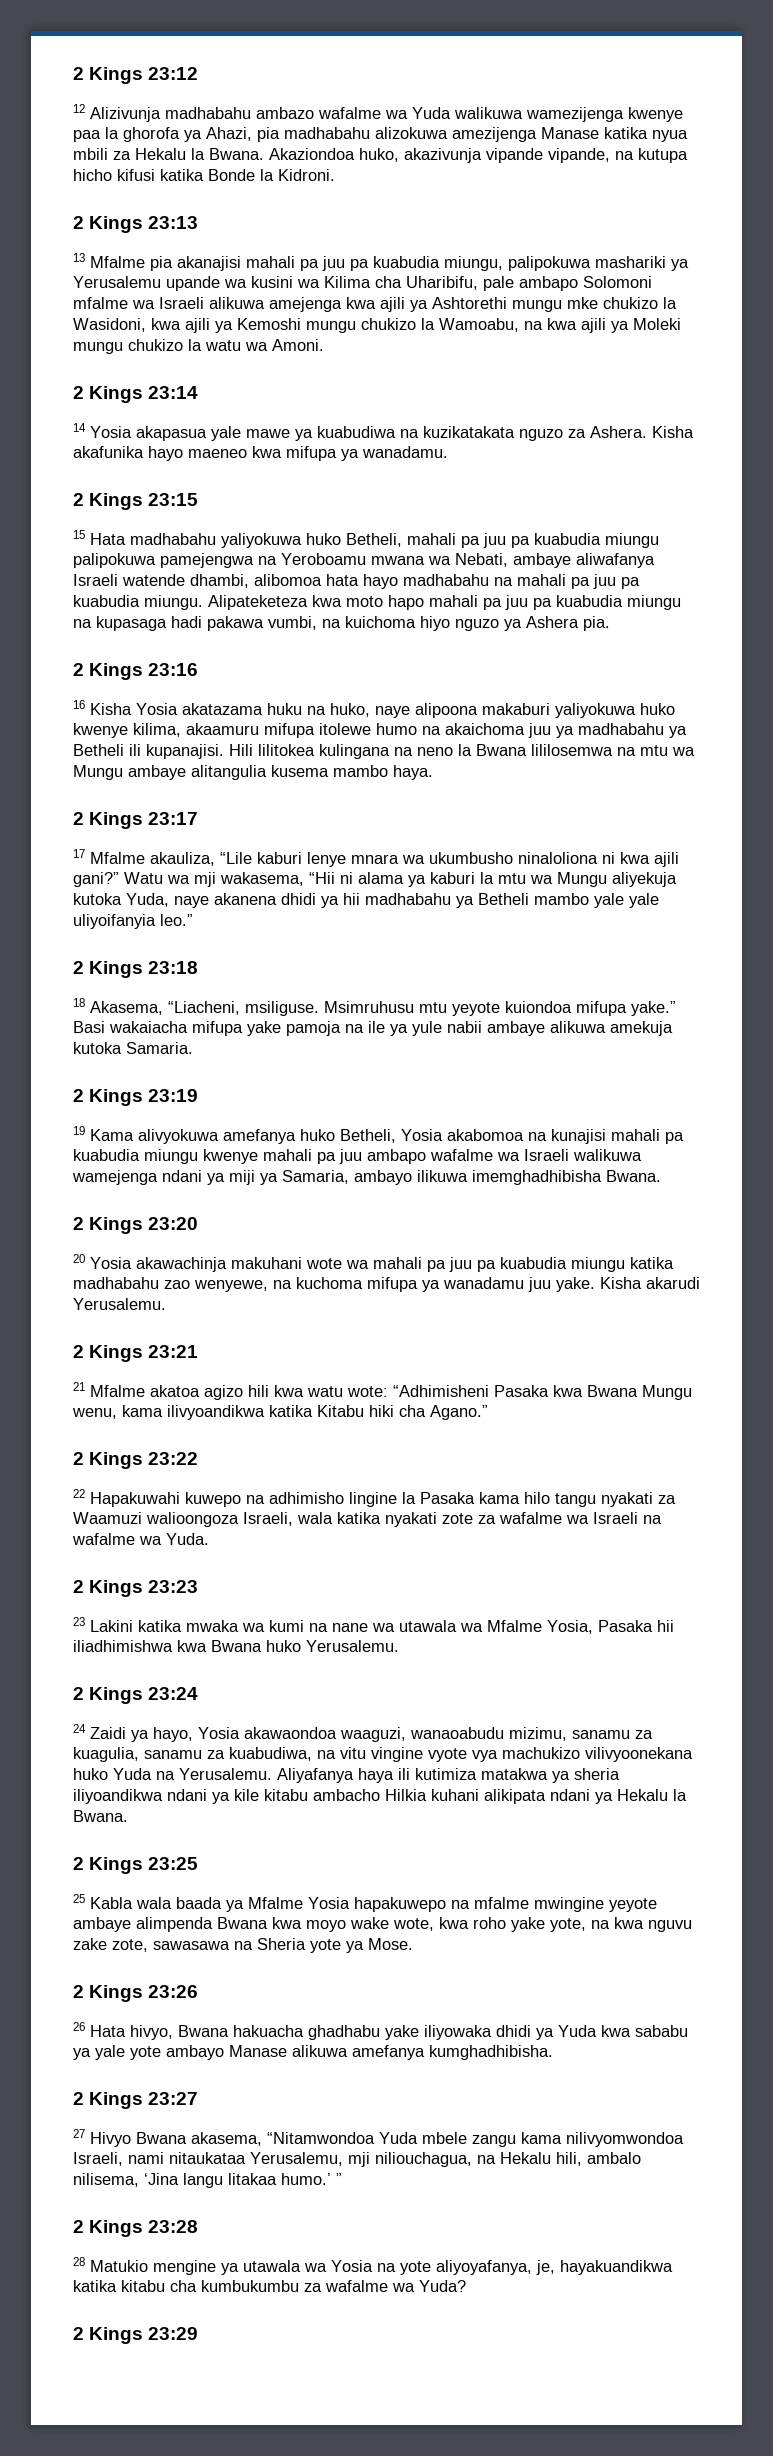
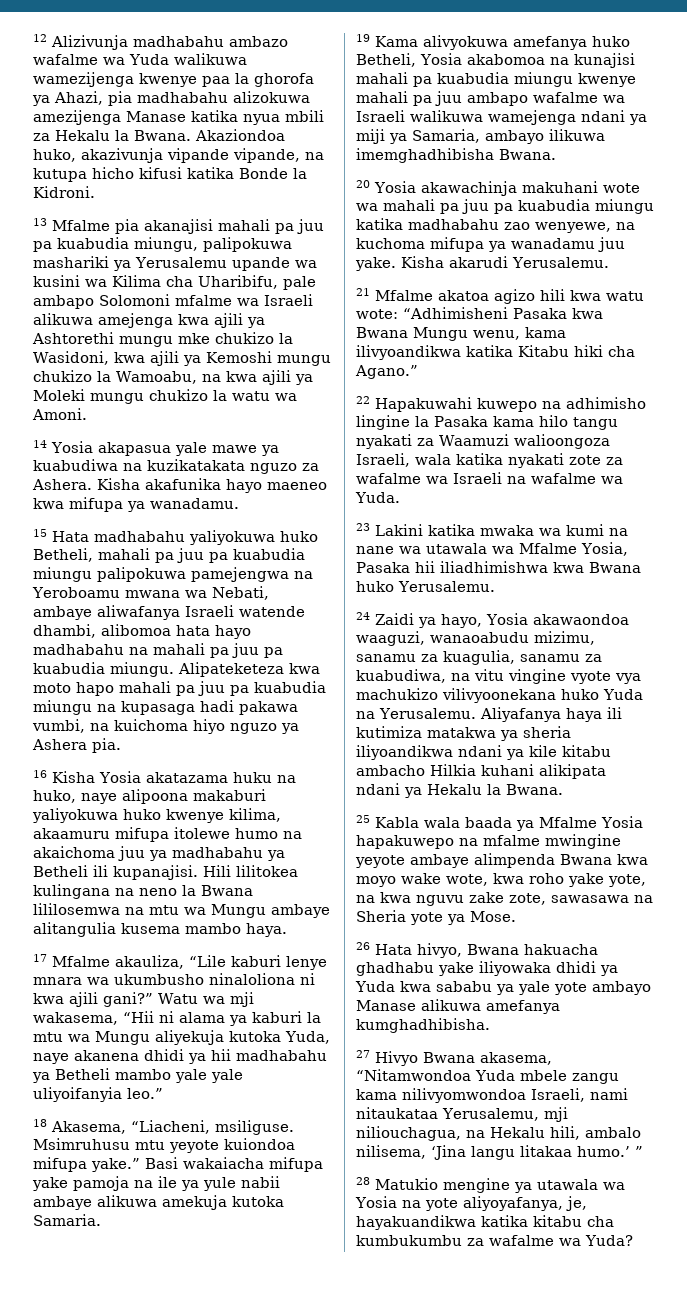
- 2 Kings 23:12
- 2 Kings 23:13
- 2 Kings 23:14
- 2 Kings 23:15
- 2 Kings 23:16
- 2 Kings 23:17
- 2 Kings 23:18
- 2 Kings 23:19
- 2 Kings 23:20
- 2 Kings 23:21
- 2 Kings 23:22
- 2 Kings 23:23
- 2 Kings 23:24
- 2 Kings 23:25
- 2 Kings 23:26
- 2 Kings 23:27
- 2 Kings 23:28
- 2 Kings 23:29

